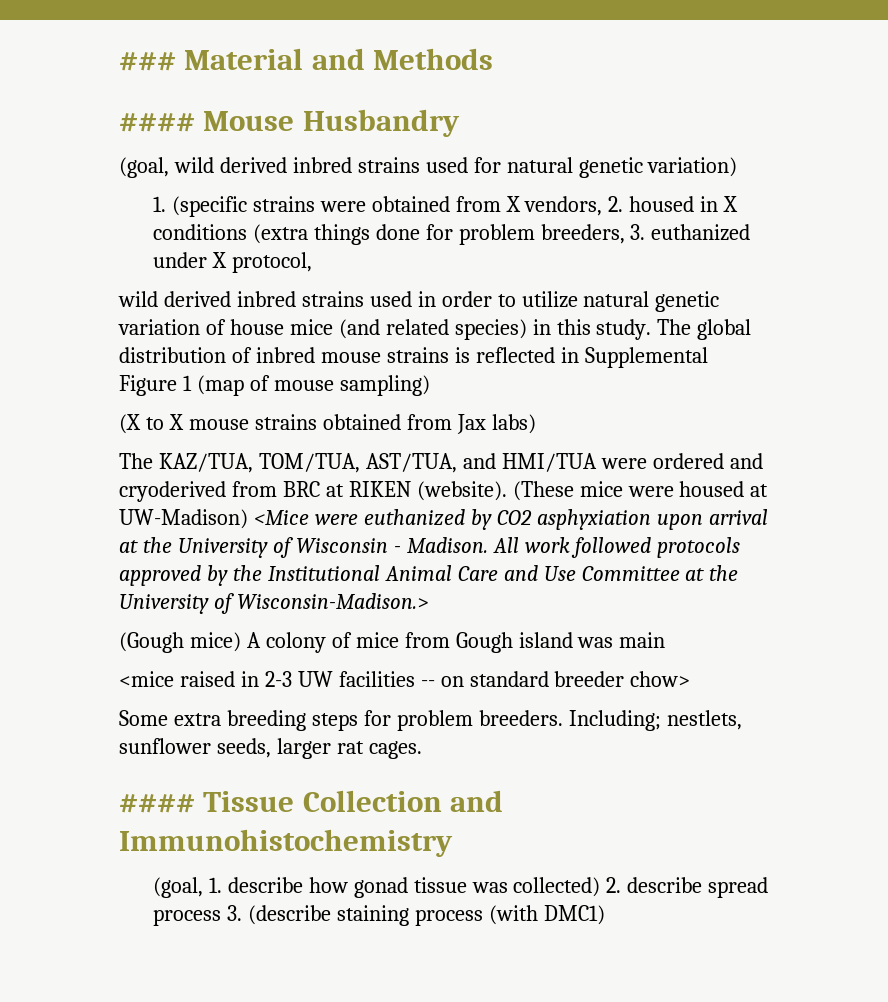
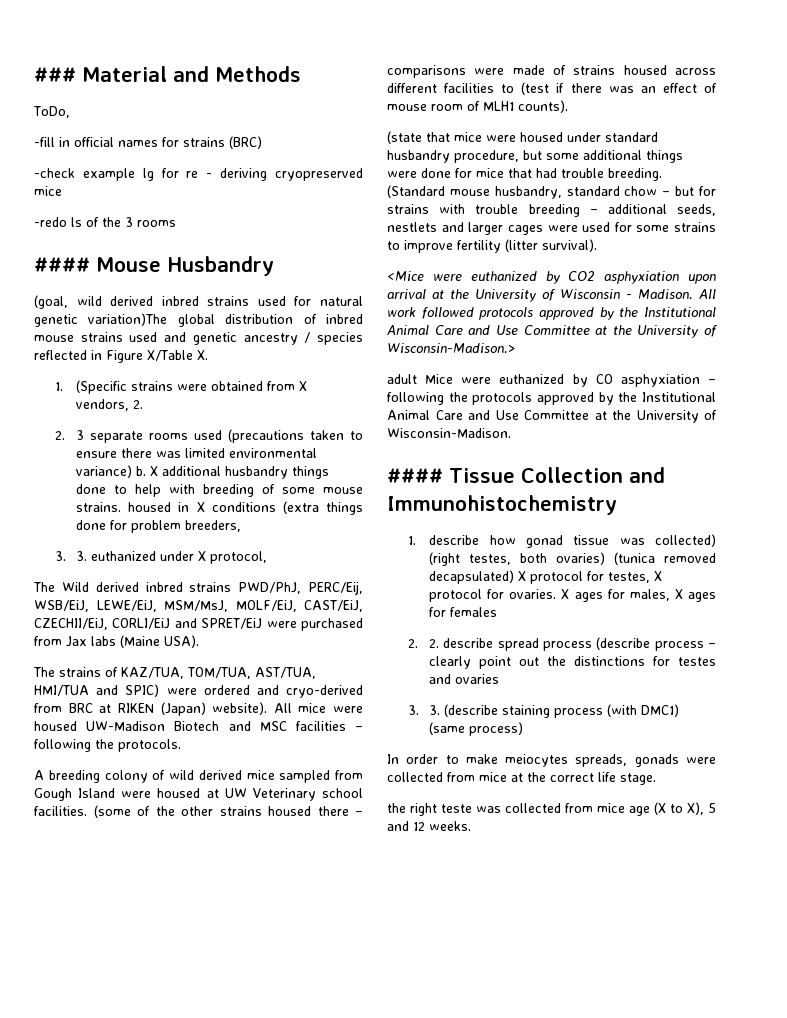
+ ToDo,
+ -fill in official names for strains (BRC)
+ -check example lg for re - deriving cryopreserved mice
+ -redo ls of the 3 rooms
- (goal, wild derived inbred strains used for natural genetic variation)
- 1. (specific strains were obtained from X vendors, 2. housed in X conditions (extra things done for problem breeders, 3. euthanized under X protocol,
+ (goal, wild derived inbred strains used for natural genetic variation)The global distribution of inbred mouse strains used and genetic ancestry / species reflected in Figure X/Table X.
+ 1. (Specific strains were obtained from X vendors, 2.
+ 2. 3 separate rooms used (precautions taken to ensure there was limited environmental variance) b. X additional husbandry things done to help with breeding of some mouse strains. housed in X conditions (extra things done for problem breeders,
+ 3. 3. euthanized under X protocol,
- wild derived inbred strains used in order to utilize natural genetic variation of house mice (and related species) in this study. The global distribution of inbred mouse strains is reflected in Supplemental Figure 1 (map of mouse sampling)
- (X to X mouse strains obtained from Jax labs)
- The KAZ/TUA, TOM/TUA, AST/TUA, and HMI/TUA were ordered and cryoderived from BRC at RIKEN (website). (These mice were housed at UW-Madison) <Mice were euthanized by CO2 asphyxiation upon arrival at the University of Wisconsin - Madison.
+ The Wild derived inbred strains PWD/PhJ, PERC/Eij, WSB/EiJ, LEWE/EiJ, MSM/MsJ, MOLF/EiJ, CAST/EiJ, CZECHII/EiJ, CORLI/EiJ and SPRET/EiJ were purchased from Jax labs (Maine USA).
+ The strains of KAZ/TUA, TOM/TUA, AST/TUA, HMI/TUA and SPIC) were ordered and cryo-derived from BRC at RIKEN (Japan) website). All mice were housed UW-Madison Biotech and MSC facilities – following the protocols.
+ A breeding colony of wild derived mice sampled from Gough Island were housed at UW Veterinary school facilities. (some of the other strains housed there – comparisons were made of strains housed across different facilities to (test if there was an effect of mouse room of MLH1 counts).
+ (state that mice were housed under standard husbandry procedure, but some additional things were done for mice that had trouble breeding. (Standard mouse husbandry, standard chow – but for strains with trouble breeding – additional seeds, nestlets and larger cages were used for some strains to improve fertility (litter survival).
+ <Mice were euthanized by CO2 asphyxiation upon arrival at the University of Wisconsin - Madison.
- (Gough mice) A colony of mice from Gough island was main
- <mice raised in 2-3 UW facilities -- on standard breeder chow>
- Some extra breeding steps for problem breeders. Including; nestlets, sunflower seeds, larger rat cages.
+ adult Mice were euthanized by CO asphyxiation – following the protocols approved by the Institutional Animal Care and Use Committee at the University of Wisconsin-Madison.
- (goal, 1. describe how gonad tissue was collected) 2. describe spread process 3. (describe staining process (with DMC1)
+ 1. describe how gonad tissue was collected) (right testes, both ovaries) (tunica removed decapsulated) X protocol for testes, X protocol for ovaries. X ages for males, X ages for females
+ 2. 2. describe spread process (describe process – clearly point out the distinctions for testes and ovaries
+ 3. 3. (describe staining process (with DMC1) (same process)
+ In order to make meiocytes spreads, gonads were collected from mice at the correct life stage.
+ the right teste was collected from mice age (X to X), 5 and 12 weeks.

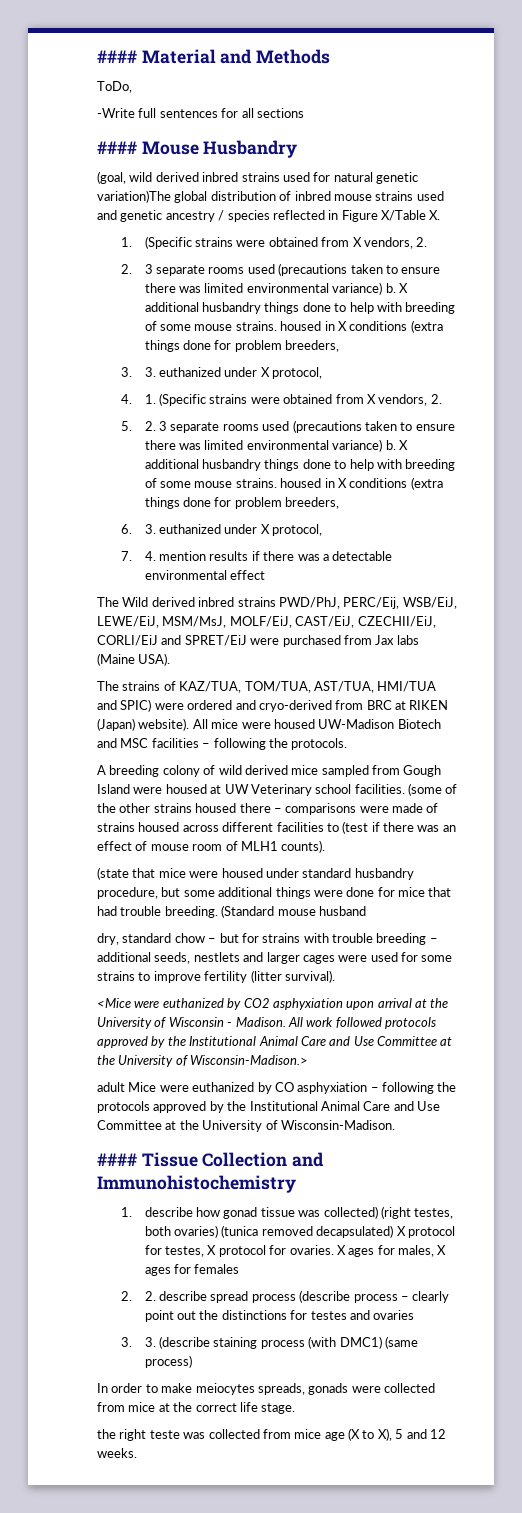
- ### Material and Methods
+ #### Material and Methods
- -fill in official names for strains (BRC)
- -check example lg for re - deriving cryopreserved mice
- -redo ls of the 3 rooms
+ -Write full sentences for all sections
+ 4. 1. (Specific strains were obtained from X vendors, 2.
+ 5. 2. 3 separate rooms used (precautions taken to ensure there was limited environmental variance) b. X additional husbandry things done to help with breeding of some mouse strains. housed in X conditions (extra things done for problem breeders,
+ 6. 3. euthanized under X protocol,
+ 7. 4. mention results if there was a detectable environmental effect
- (Standard mouse husbandry, standard chow – but for strains with trouble breeding – additional seeds, nestlets and larger cages were used for some strains to improve fertility (litter survival).
+ (Standard mouse husband
+ dry, standard chow – but for strains with trouble breeding – additional seeds, nestlets and larger cages were used for some strains to improve fertility (litter survival).

